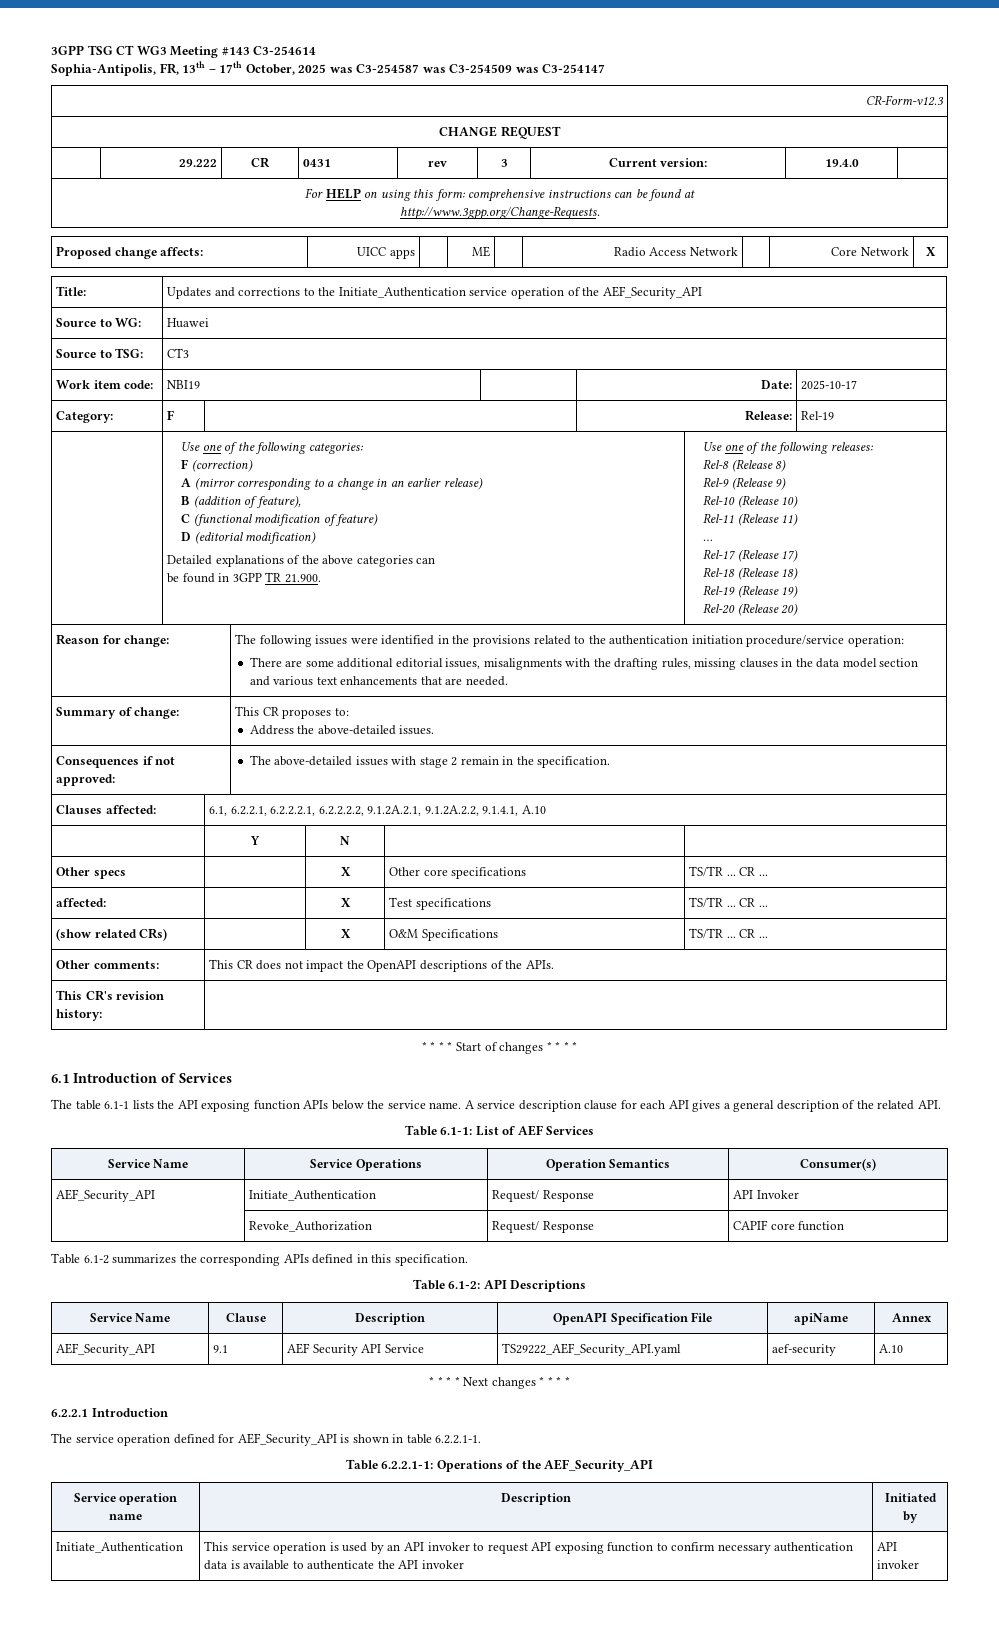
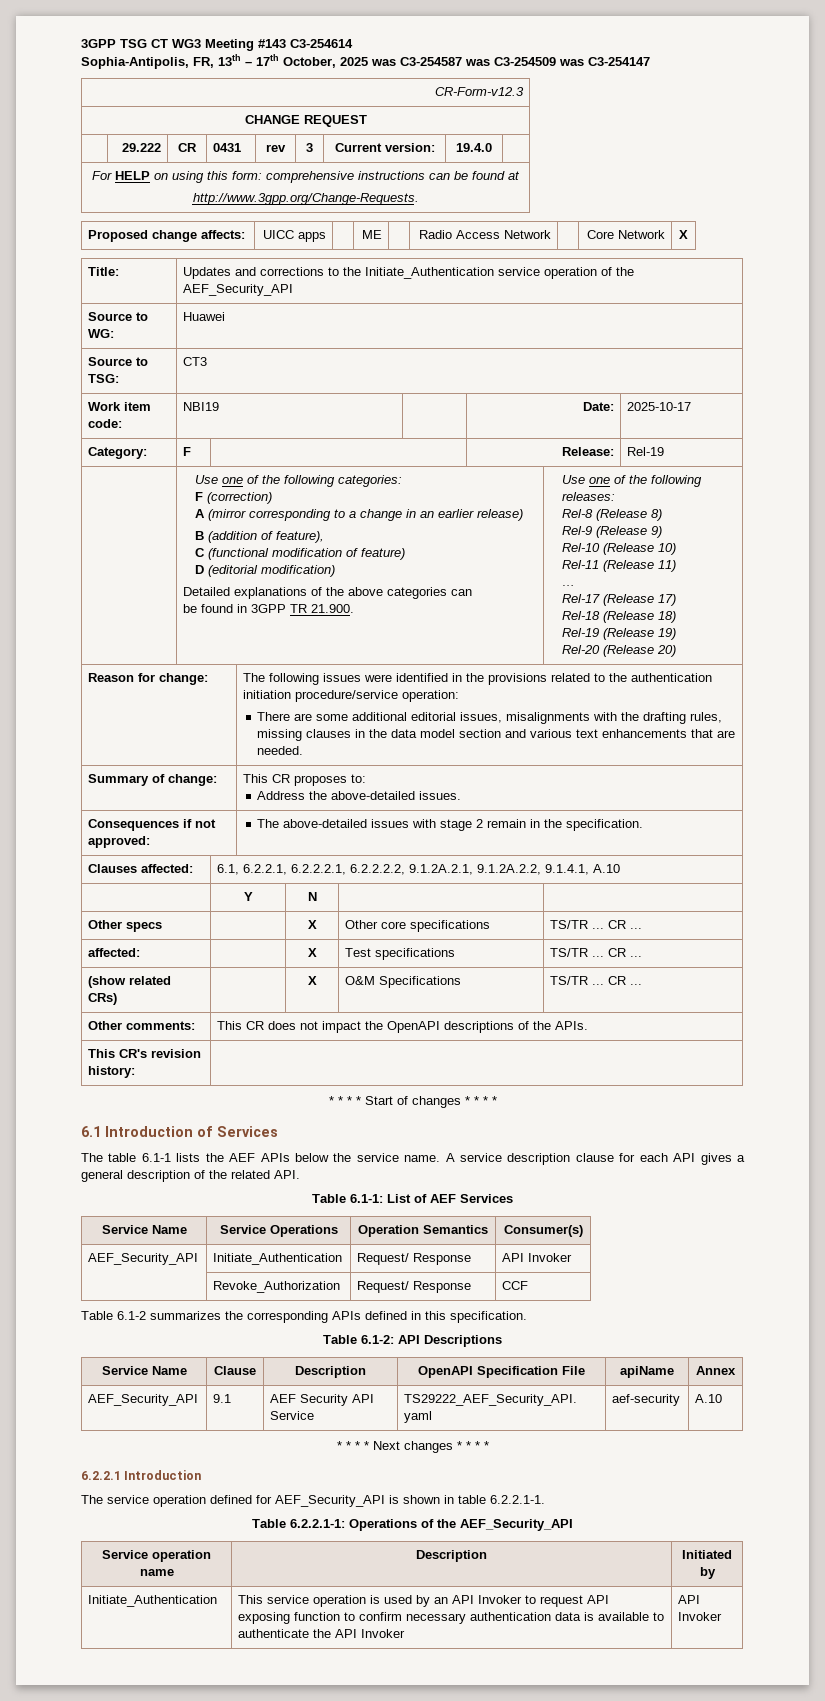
- The table 6.1-1 lists the API exposing function APIs below the service name.
+ The table 6.1-1 lists the AEF APIs below the service name.
- | Revoke_Authorization | Request/ Response | CAPIF core function
+ | Revoke_Authorization | Request/ Response | CCF
- Initiate_Authentication | This service operation is used by an API invoker to request API exposing function to confirm necessary authentication data is available to authenticate the API invoker | API invoker
+ Initiate_Authentication | This service operation is used by an API Invoker to request API exposing function to confirm necessary authentication data is available to authenticate the API Invoker | API Invoker

